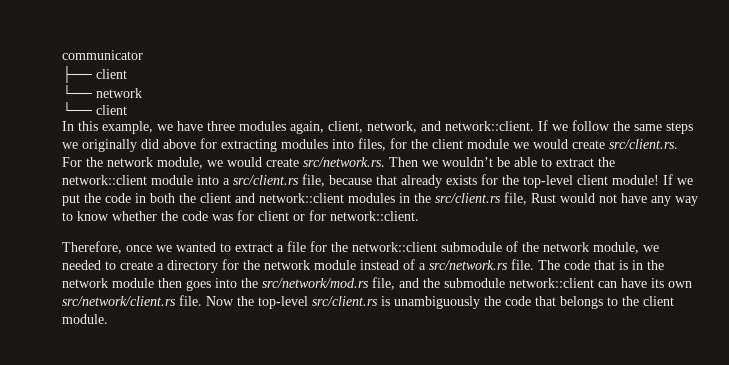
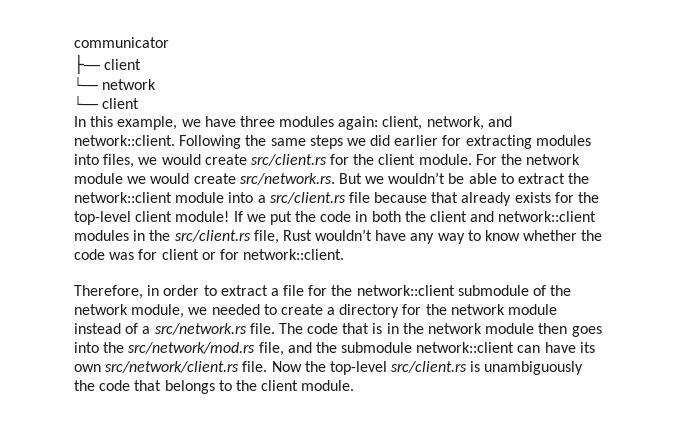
- In this example, we have three modules again, client, network, and network::client.
+ In this example, we have three modules again: client, network, and network::client.
- If we follow the same steps we originally did above for extracting modules into files, for the client module we would create src/client.rs. For the network module, we would create src/network.rs. Then we wouldn’t be able to extract the network::client module into a src/client.rs file, because that already exists for the top-level client module!
+ Following the same steps we did earlier for extracting modules into files, we would create src/client.rs for the client module. For the network module we would create src/network.rs. But we wouldn’t be able to extract the network::client module into a src/client.rs file because that already exists for the top-level client module!
- If we put the code in both the client and network::client modules in the src/client.rs file, Rust would not have any way to know whether the code was for client or for network::client.
+ If we put the code in both the client and network::client modules in the src/client.rs file, Rust wouldn’t have any way to know whether the code was for client or for network::client.
- Therefore, once we wanted to extract a file for the network::client submodule of the network module, we needed to create a directory for the network module instead of a src/network.rs file.
+ Therefore, in order to extract a file for the network::client submodule of the network module, we needed to create a directory for the network module instead of a src/network.rs file.

